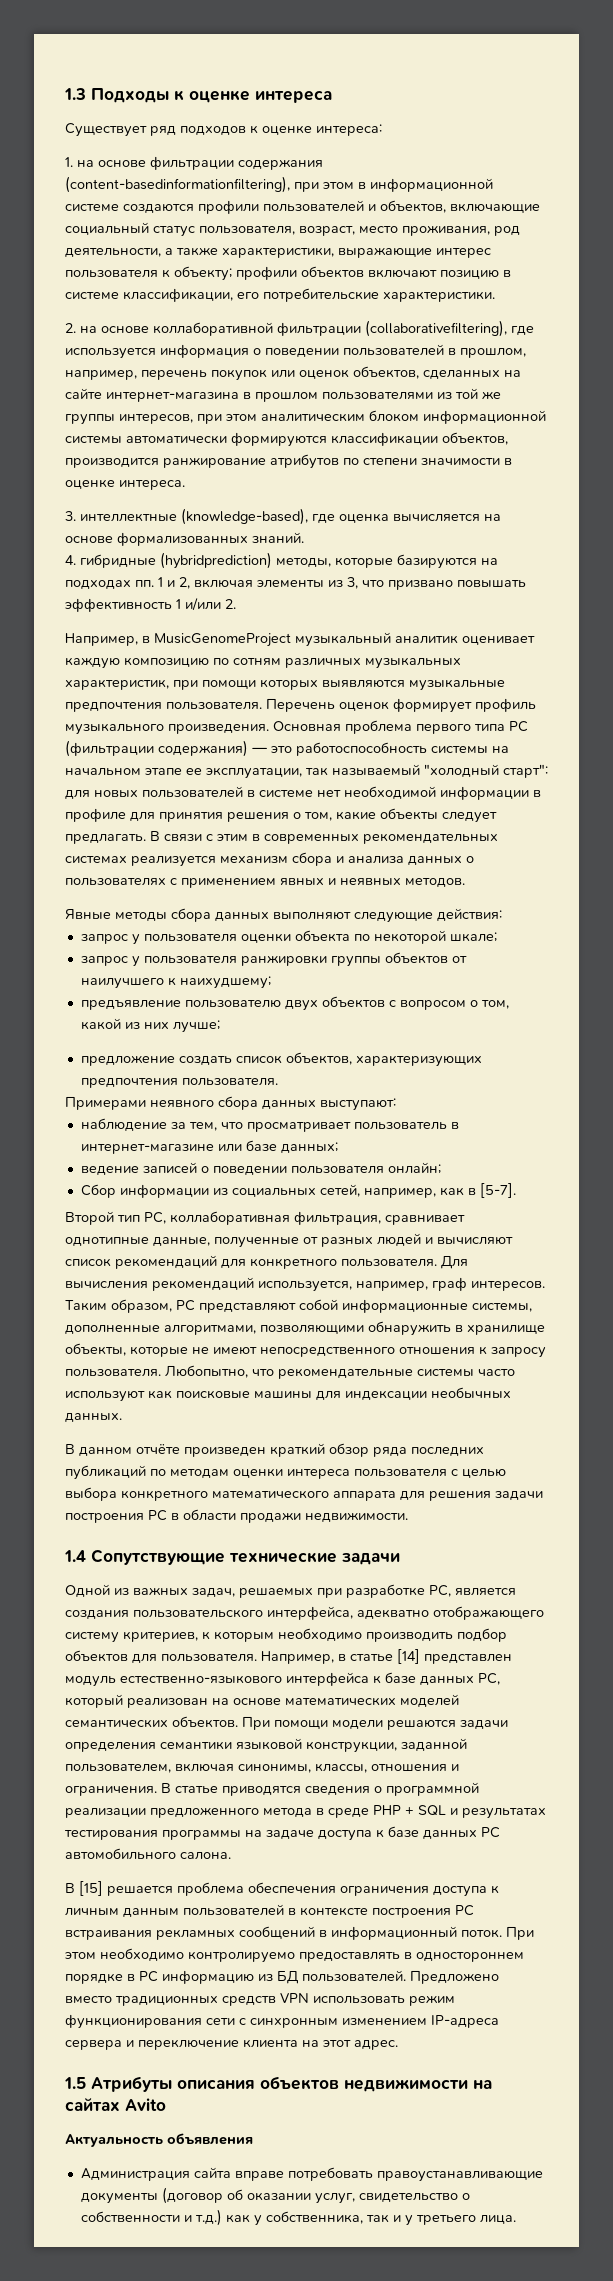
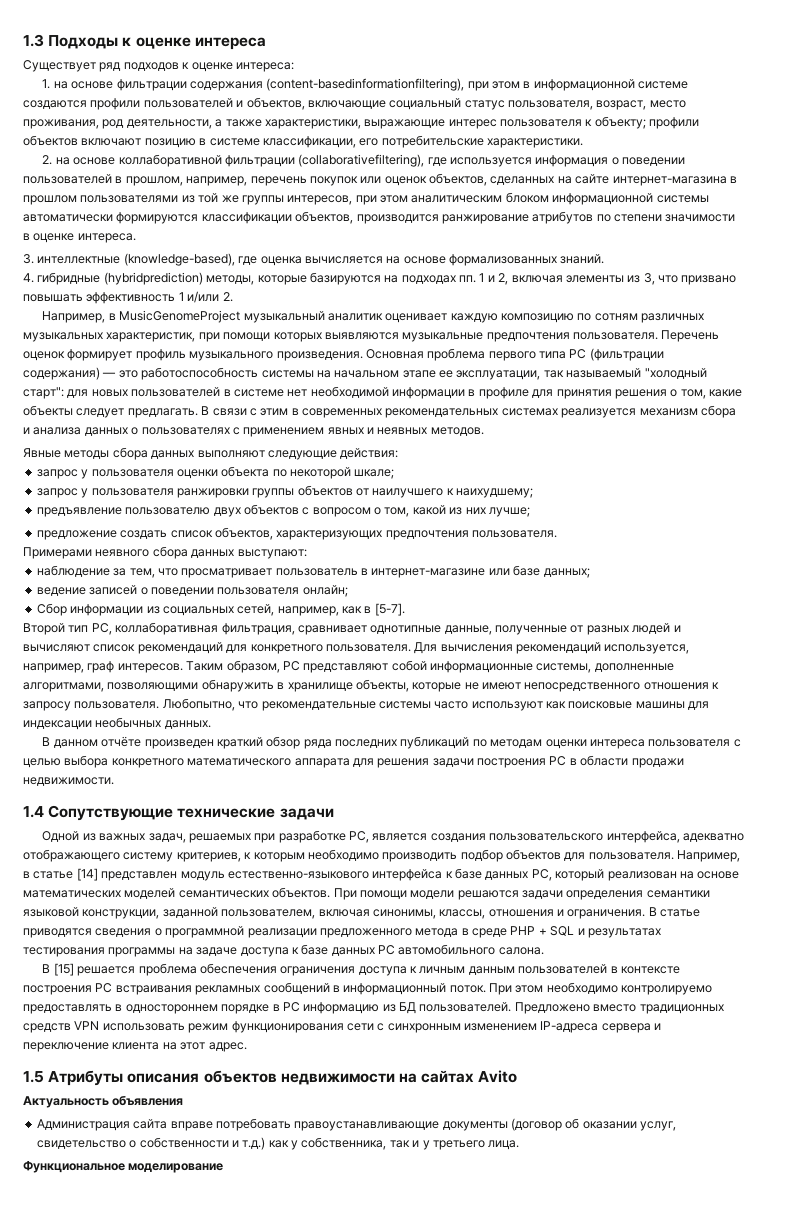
+ Функциональное моделирование

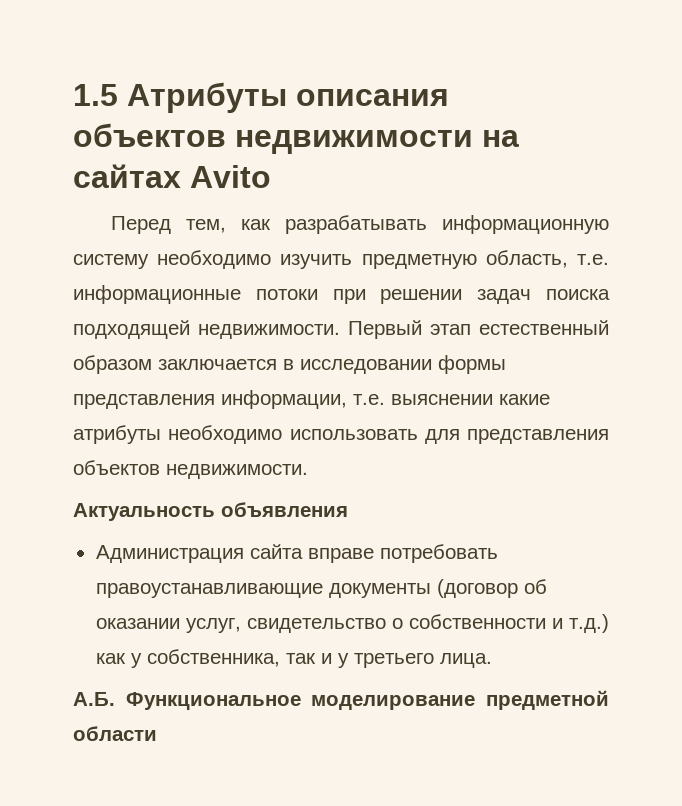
- 1.3 Подходы к оценке интереса
- Существует ряд подходов к оценке интереса:
- 1. на основе фильтрации содержания (content-basedinformationfiltering), при этом в информационной системе создаются профили пользователей и объектов, включающие социальный статус пользователя, возраст, место проживания, род деятельности, а также характеристики, выражающие интерес пользователя к объекту; профили объектов включают позицию в системе классификации, его потребительские характеристики.
- 2. на основе коллаборативной фильтрации (collaborativefiltering), где используется информация о поведении пользователей в прошлом, например, перечень покупок или оценок объектов, сделанных на сайте интернет-магазина в прошлом пользователями из той же группы интересов, при этом аналитическим блоком информационной системы автоматически формируются классификации объектов, производится ранжирование атрибутов по степени значимости в оценке интереса.
- 3. интеллектные (knowledge-based), где оценка вычисляется на основе формализованных знаний.
- 4. гибридные (hybridprediction) методы, которые базируются на подходах пп. 1 и 2, включая элементы из 3, что призвано повышать эффективность 1 и/или 2.
- Например, в MusicGenomeProject музыкальный аналитик оценивает каждую композицию по сотням различных музыкальных характеристик, при помощи которых выявляются музыкальные предпочтения пользователя. Перечень оценок формирует профиль музыкального произведения. Основная проблема первого типа РС (фильтрации содержания) — это работоспособность системы на начальном этапе ее эксплуатации, так называемый "холодный старт": для новых пользователей в системе нет необходимой информации в профиле для принятия решения о том, какие объекты следует предлагать. В связи с этим в современных рекомендательных системах реализуется механизм сбора и анализа данных о пользователях с применением явных и неявных методов.
- Явные методы сбора данных выполняют следующие действия:
- запрос у пользователя оценки объекта по некоторой шкале;
- запрос у пользователя ранжировки группы объектов от наилучшего к наихудшему;
- предъявление пользователю двух объектов с вопросом о том, какой из них лучше;
- предложение создать список объектов, характеризующих предпочтения пользователя.
- Примерами неявного сбора данных выступают:
- наблюдение за тем, что просматривает пользователь в интернет-магазине или базе данных;
- ведение записей о поведении пользователя онлайн;
- Сбор информации из социальных сетей, например, как в [5-7].
- Второй тип РС, коллаборативная фильтрация, сравнивает однотипные данные, полученные от разных людей и вычисляют список рекомендаций для конкретного пользователя. Для вычисления рекомендаций используется, например, граф интересов. Таким образом, РС представляют собой информационные системы, дополненные алгоритмами, позволяющими обнаружить в хранилище объекты, которые не имеют непосредственного отношения к запросу пользователя. Любопытно, что рекомендательные системы часто используют как поисковые машины для индексации необычных данных.
- В данном отчёте произведен краткий обзор ряда последних публикаций по методам оценки интереса пользователя с целью выбора конкретного математического аппарата для решения задачи построения РС в области продажи недвижимости.
- 1.4 Сопутствующие технические задачи
- Одной из важных задач, решаемых при разработке РС, является создания пользовательского интерфейса, адекватно отображающего систему критериев, к которым необходимо производить подбор объектов для пользователя. Например, в статье [14] представлен модуль естественно-языкового интерфейса к базе данных РС, который реализован на основе математических моделей семантических объектов. При помощи модели решаются задачи определения семантики языковой конструкции, заданной пользователем, включая синонимы, классы, отношения и ограничения. В статье приводятся сведения о программной реализации предложенного метода в среде PHP + SQL и результатах тестирования программы на задаче доступа к базе данных РС автомобильного салона.
- В [15] решается проблема обеспечения ограничения доступа к личным данным пользователей в контексте построения РС встраивания рекламных сообщений в информационный поток. При этом необходимо контролируемо предоставлять в одностороннем порядке в РС информацию из БД пользователей. Предложено вместо традиционных средств VPN использовать режим функционирования сети с синхронным изменением IP-адреса сервера и переключение клиента на этот адрес.
+ Перед тем, как разрабатывать информационную систему необходимо изучить предметную область, т.е. информационные потоки при решении задач поиска подходящей недвижимости. Первый этап естественный образом заключается в исследовании формы представления информации, т.е. выяснении какие атрибуты необходимо использовать для представления объектов недвижимости.
- Функциональное моделирование
+ А.Б. Функциональное моделирование предметной области

